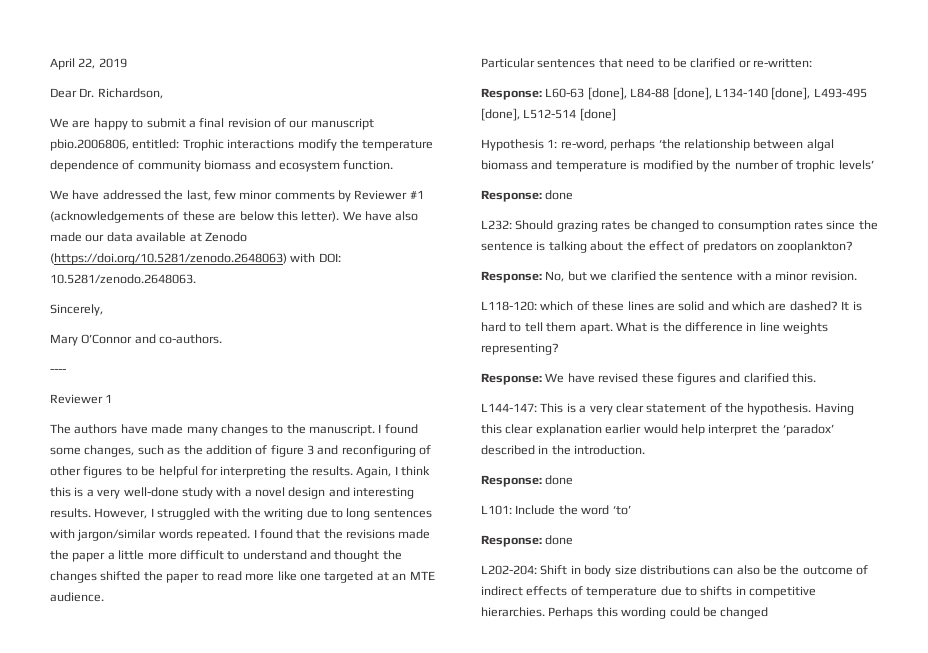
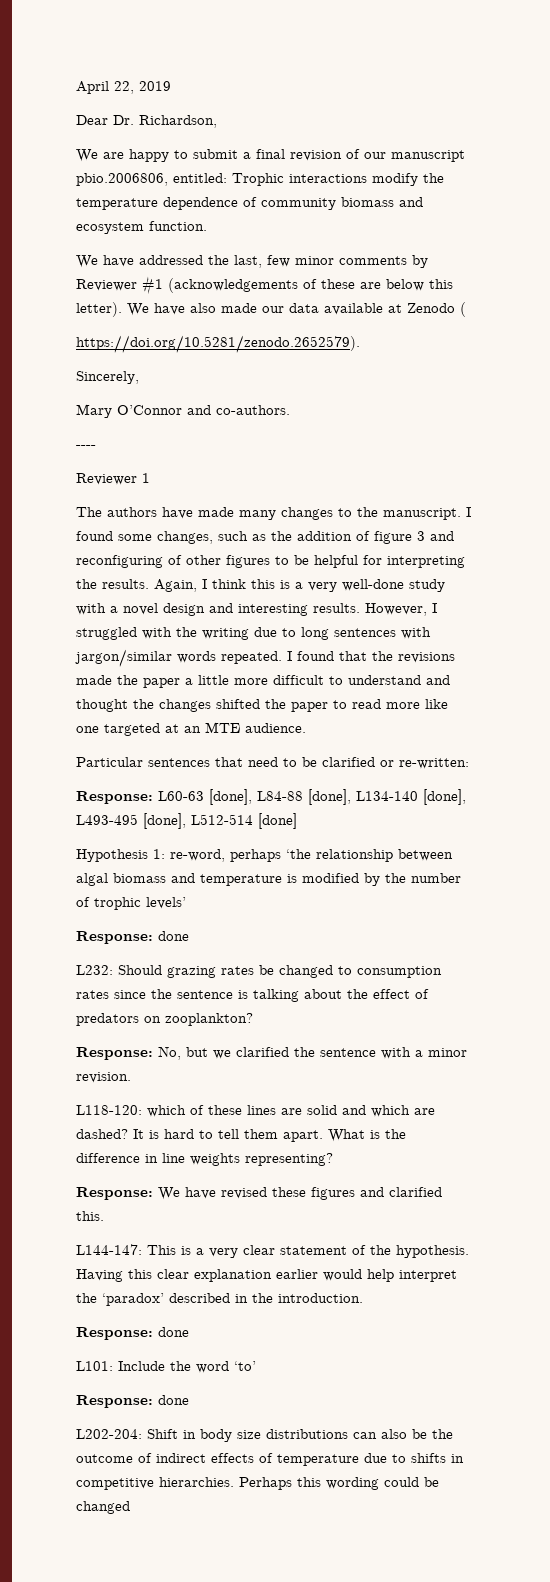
- We have also made our data available at Zenodo (https://doi.org/10.5281/zenodo.2648063) with DOI: 10.5281/zenodo.2648063.
+ We have also made our data available at Zenodo (
+ https://doi.org/10.5281/zenodo.2652579).

